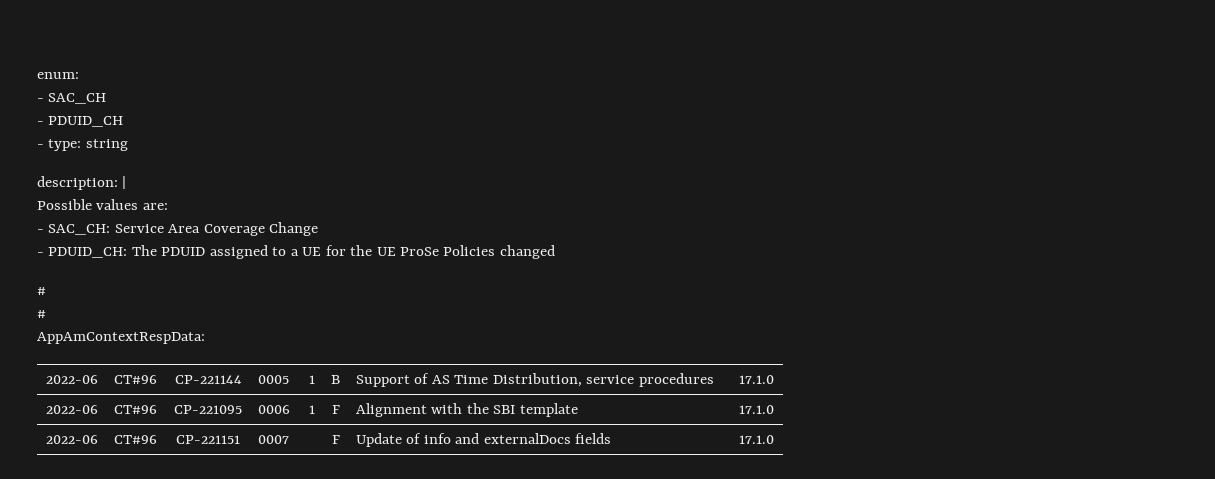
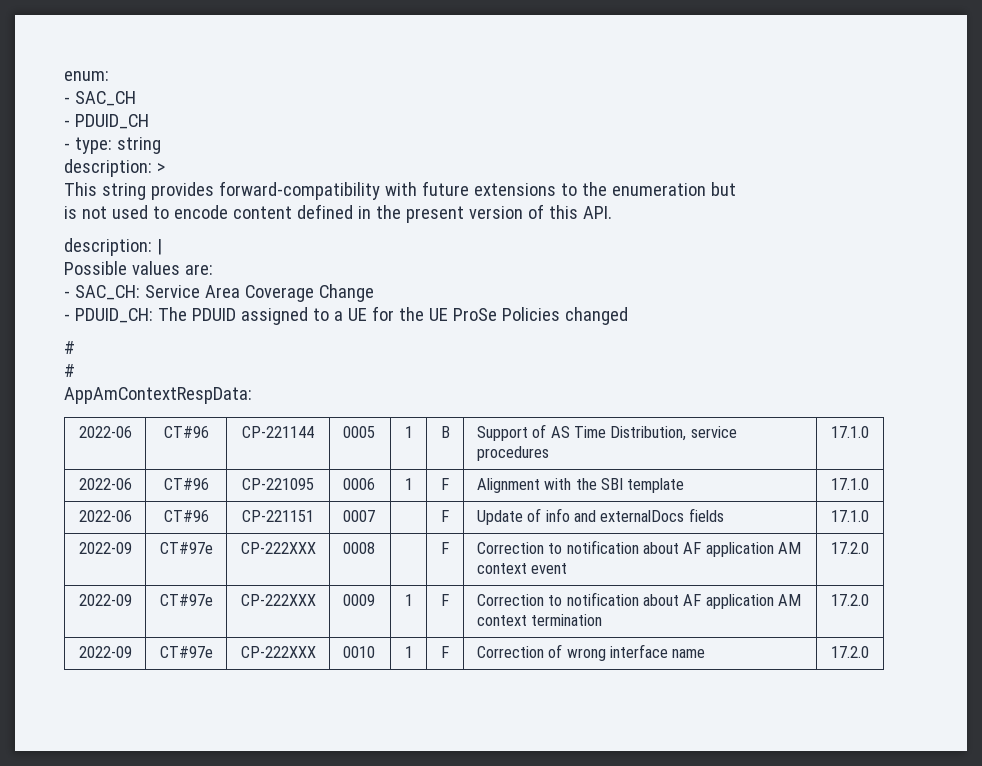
+ description: >
+ This string provides forward-compatibility with future extensions to the enumeration but
+ is not used to encode content defined in the present version of this API.
+ 2022-09 | CT#97e | CP-222XXX | 0008 | | F | Correction to notification about AF application AM context event | 17.2.0
+ 2022-09 | CT#97e | CP-222XXX | 0009 | 1 | F | Correction to notification about AF application AM context termination | 17.2.0
+ 2022-09 | CT#97e | CP-222XXX | 0010 | 1 | F | Correction of wrong interface name | 17.2.0

